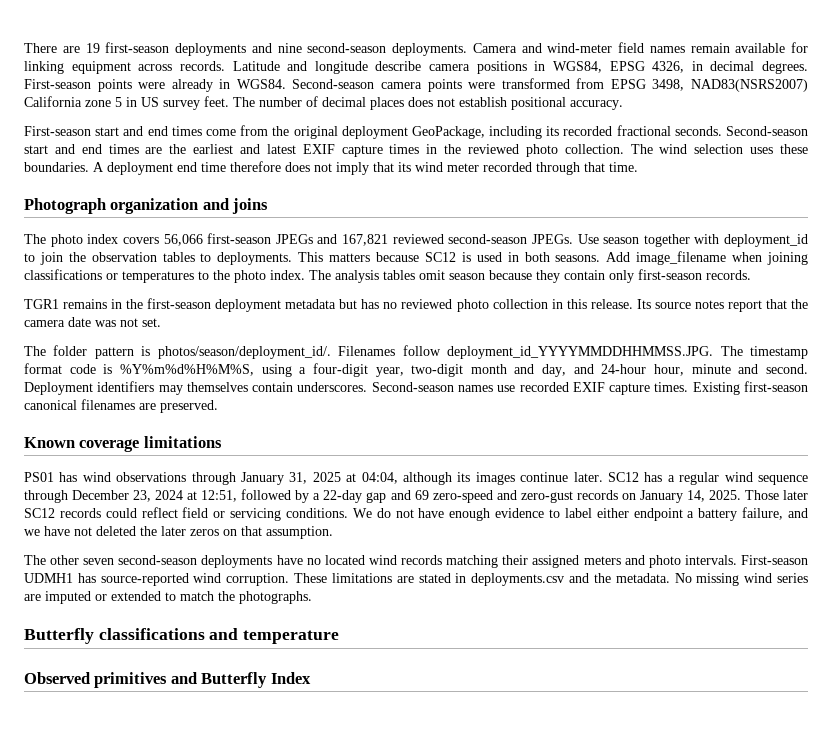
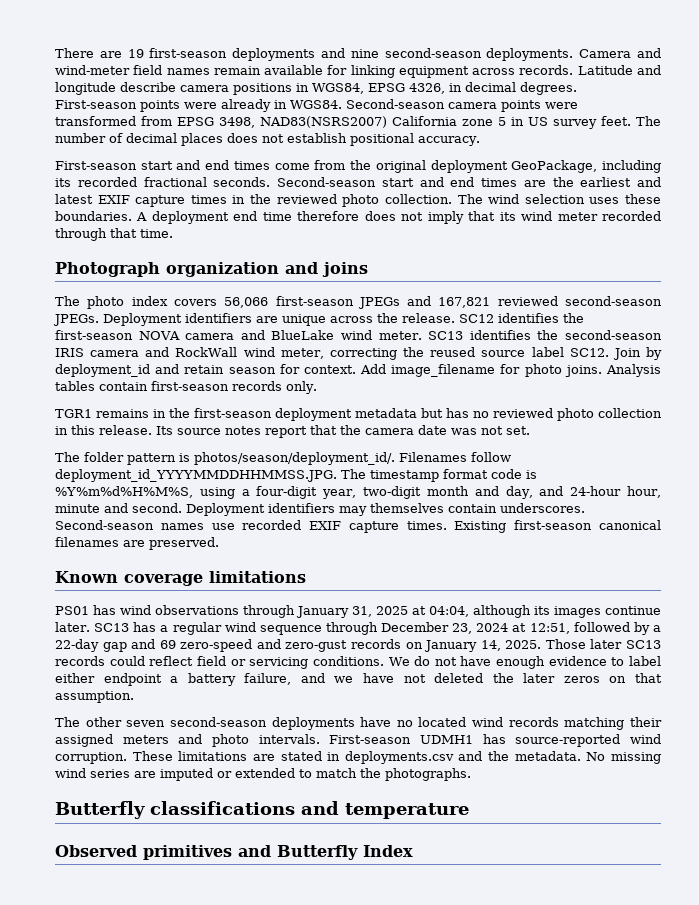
- Use season together with deployment_id to join the observation tables to deployments. This matters because SC12 is used in both seasons. Add image_filename when joining classifications or temperatures to the photo index. The analysis tables omit season because they contain only first-season records.
+ Deployment identifiers are unique across the release. SC12 identifies the first-season NOVA camera and BlueLake wind meter. SC13 identifies the second-season IRIS camera and RockWall wind meter, correcting the reused source label SC12. Join by deployment_id and retain season for context. Add image_filename for photo joins. Analysis tables contain first-season records only.
- SC12 has a regular wind sequence through December 23, 2024 at 12:51, followed by a 22-day gap and 69 zero-speed and zero-gust records on January 14, 2025.
+ SC13 has a regular wind sequence through December 23, 2024 at 12:51, followed by a 22-day gap and 69 zero-speed and zero-gust records on January 14, 2025.
- Those later SC12 records could reflect field or servicing conditions.
+ Those later SC13 records could reflect field or servicing conditions.

